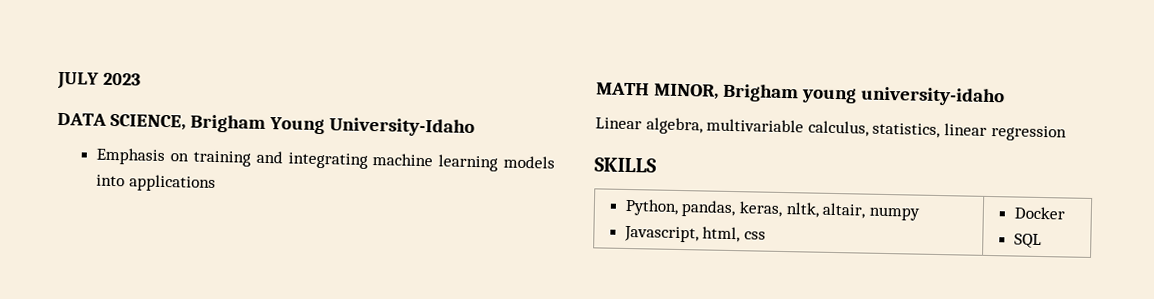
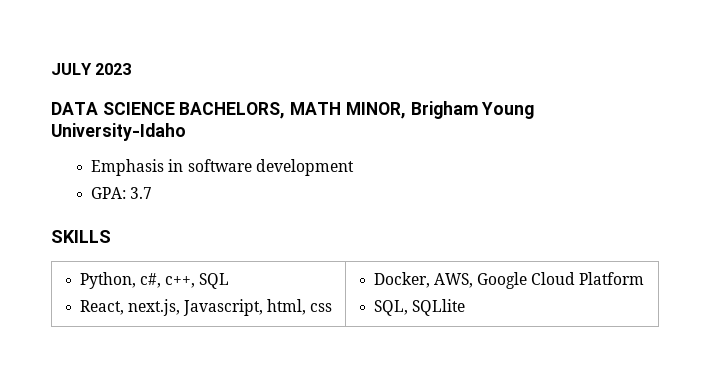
- DATA SCIENCE, Brigham Young University-Idaho
+ DATA SCIENCE BACHELORS, MATH MINOR, Brigham Young University-Idaho
- Emphasis on training and integrating machine learning models into applications
- MATH MINOR, Brigham young university-idaho
- Linear algebra, multivariable calculus, statistics, linear regression
+ Emphasis in software development
+ GPA: 3.7
  SKILLS
- Python, pandas, keras, nltk, altair, numpy
- Javascript, html, css | Docker
- SQL
+ Python, c#, c++, SQL
+ React, next.js, Javascript, html, css | Docker, AWS, Google Cloud Platform
+ SQL, SQLlite

